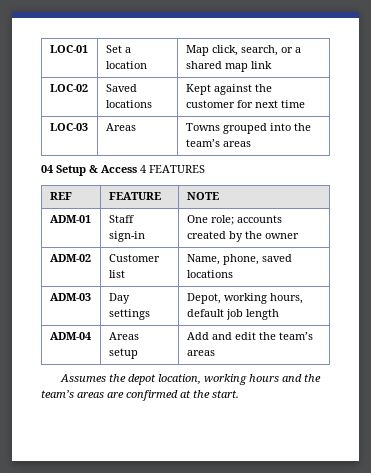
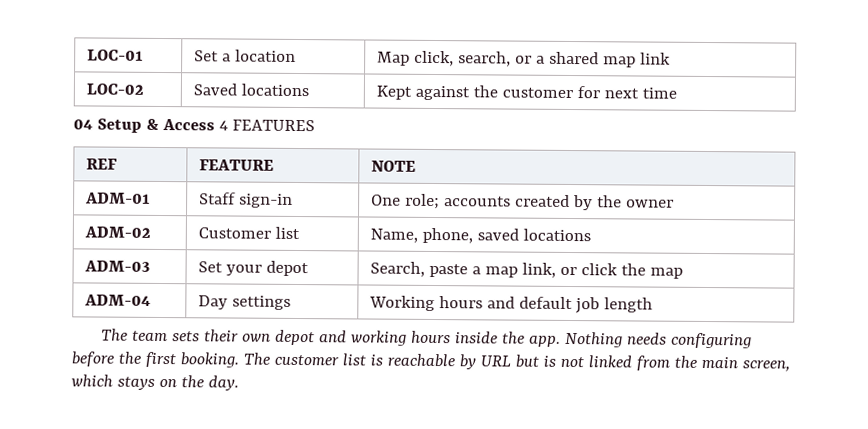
- LOC-03 | Areas | Towns grouped into the team’s areas
- ADM-03 | Day settings | Depot, working hours, default job length
+ ADM-03 | Set your depot | Search, paste a map link, or click the map
+ ADM-04 | Day settings | Working hours and default job length
- ADM-04 | Areas setup | Add and edit the team’s areas
- Assumes the depot location, working hours and the team’s areas are confirmed at the start.
+ The team sets their own depot and working hours inside the app. Nothing needs configuring before the first booking. The customer list is reachable by URL but is not linked from the main screen, which stays on the day.

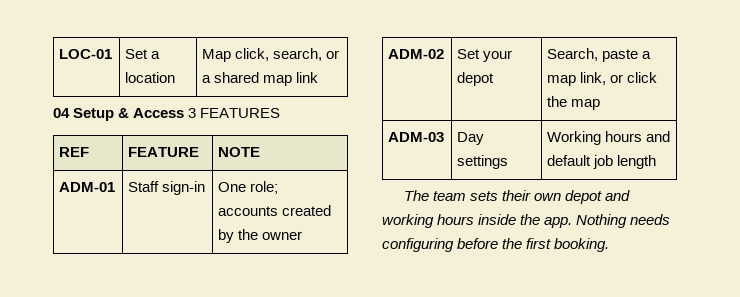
- LOC-02 | Saved locations | Kept against the customer for next time
- 04 Setup & Access 4 FEATURES
+ 04 Setup & Access 3 FEATURES
- ADM-02 | Customer list | Name, phone, saved locations
- ADM-03 | Set your depot | Search, paste a map link, or click the map
+ ADM-02 | Set your depot | Search, paste a map link, or click the map
- ADM-04 | Day settings | Working hours and default job length
+ ADM-03 | Day settings | Working hours and default job length
- The customer list is reachable by URL but is not linked from the main screen, which stays on the day.

